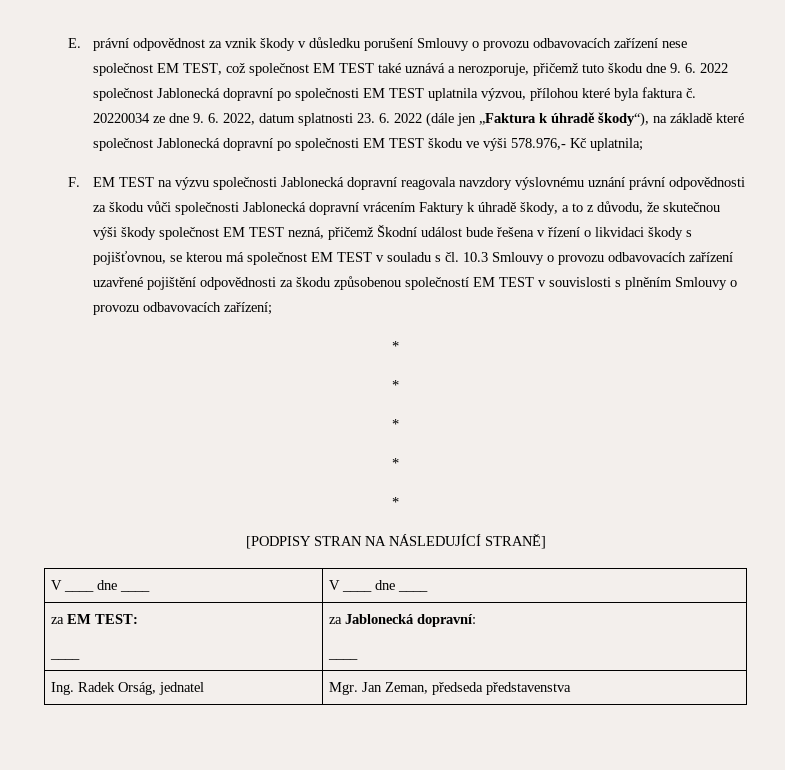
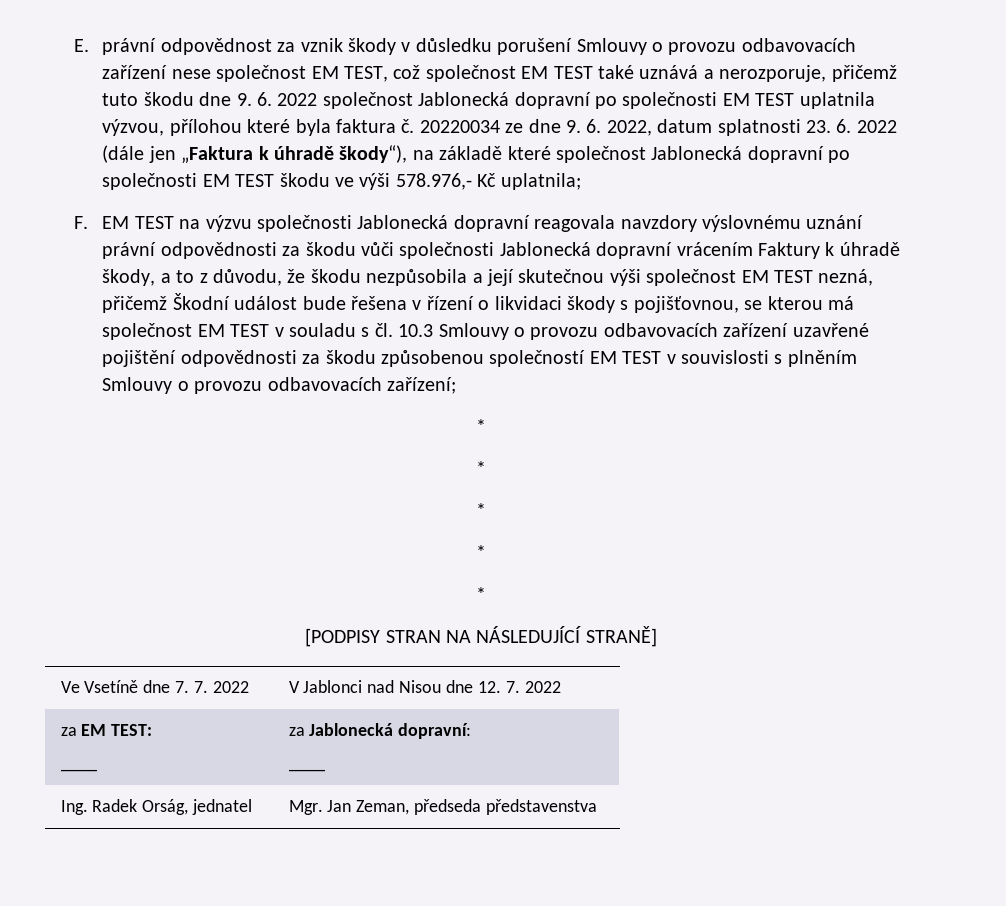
- F. EM TEST na výzvu společnosti Jablonecká dopravní reagovala navzdory výslovnému uznání právní odpovědnosti za škodu vůči společnosti Jablonecká dopravní vrácením Faktury k úhradě škody, a to z důvodu, že skutečnou výši škody společnost EM TEST nezná, přičemž Škodní událost bude řešena v řízení o likvidaci škody s pojišťovnou, se kterou má společnost EM TEST v souladu s čl. 10.3 Smlouvy o provozu odbavovacích zařízení uzavřené pojištění odpovědnosti za škodu způsobenou společností EM TEST v souvislosti s plněním Smlouvy o provozu odbavovacích zařízení;
+ F. EM TEST na výzvu společnosti Jablonecká dopravní reagovala navzdory výslovnému uznání právní odpovědnosti za škodu vůči společnosti Jablonecká dopravní vrácením Faktury k úhradě škody, a to z důvodu, že škodu nezpůsobila a její skutečnou výši společnost EM TEST nezná, přičemž Škodní událost bude řešena v řízení o likvidaci škody s pojišťovnou, se kterou má společnost EM TEST v souladu s čl. 10.3 Smlouvy o provozu odbavovacích zařízení uzavřené pojištění odpovědnosti za škodu způsobenou společností EM TEST v souvislosti s plněním Smlouvy o provozu odbavovacích zařízení;
- V ____ dne ____ | V ____ dne ____
+ Ve Vsetíně dne 7. 7. 2022 | V Jablonci nad Nisou dne 12. 7. 2022

